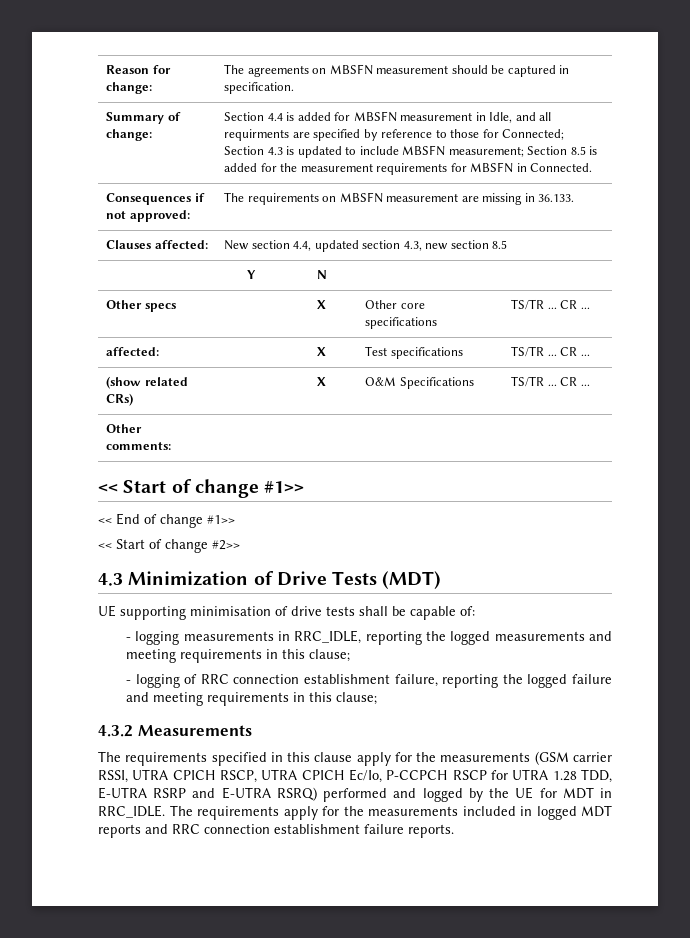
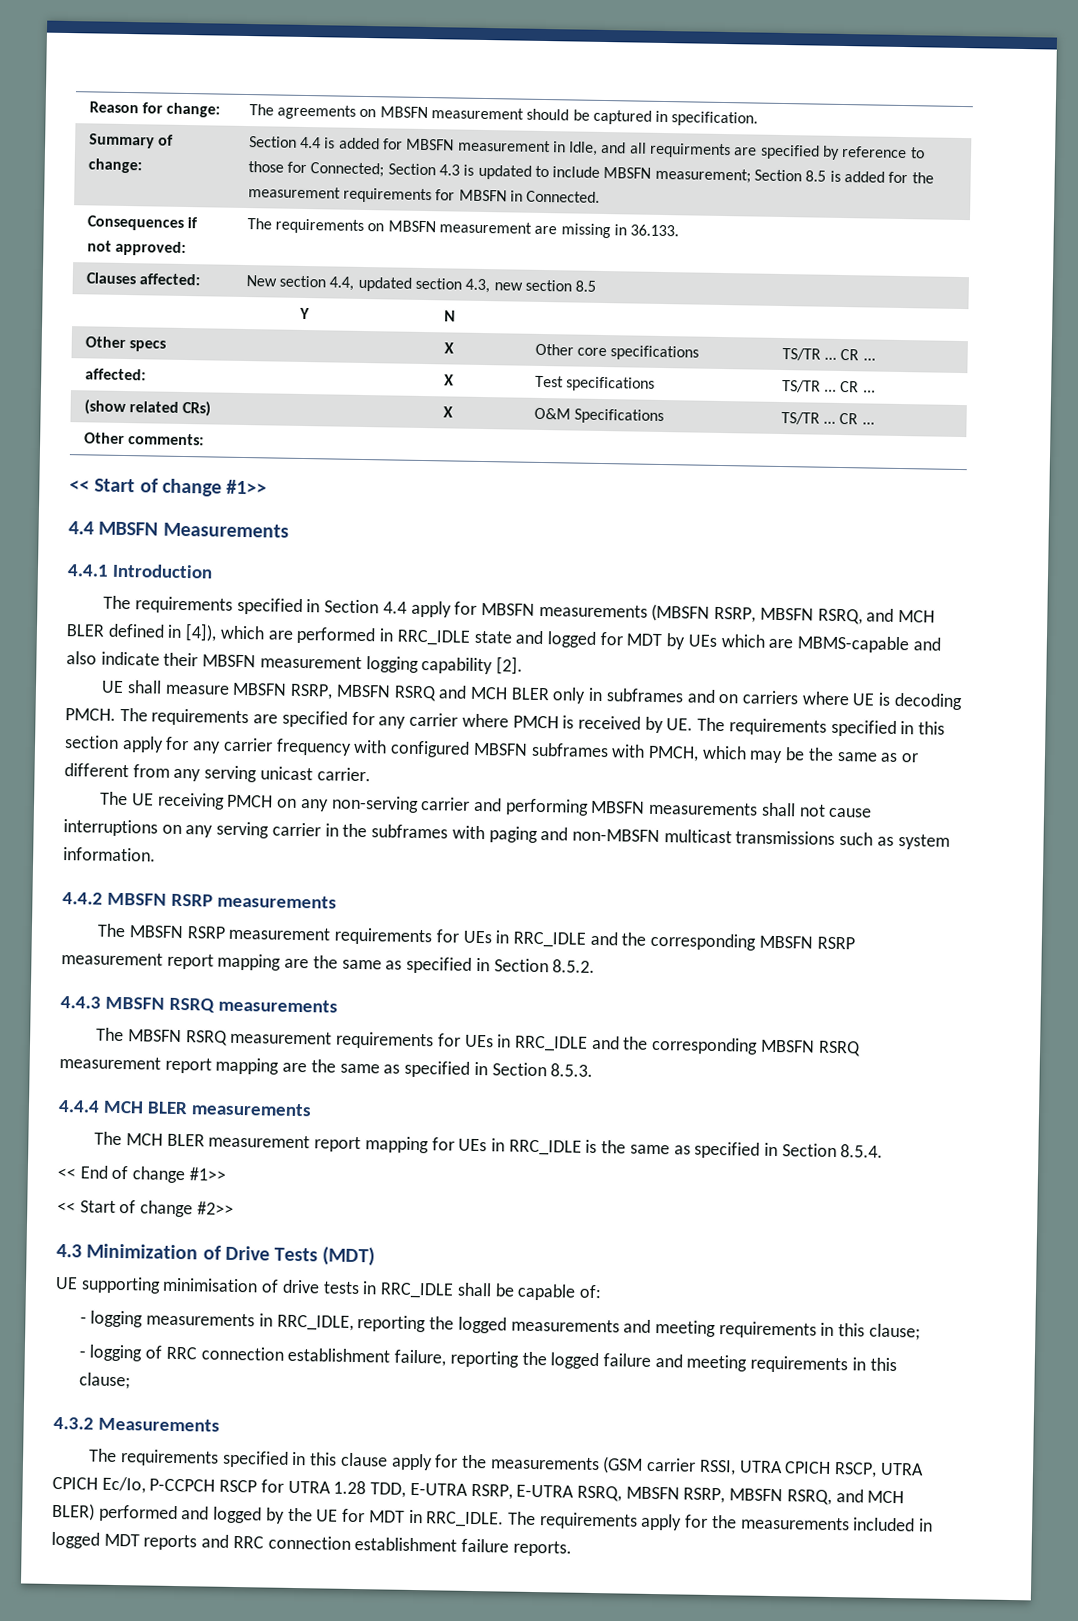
+ 4.4 MBSFN Measurements
+ 4.4.1 Introduction
+ The requirements specified in Section 4.4 apply for MBSFN measurements (MBSFN RSRP, MBSFN RSRQ, and MCH BLER defined in [4]), which are performed in RRC_IDLE state and logged for MDT by UEs which are MBMS-capable and also indicate their MBSFN measurement logging capability [2].
+ UE shall measure MBSFN RSRP, MBSFN RSRQ and MCH BLER only in subframes and on carriers where UE is decoding PMCH. The requirements are specified for any carrier where PMCH is received by UE. The requirements specified in this section apply for any carrier frequency with configured MBSFN subframes with PMCH, which may be the same as or different from any serving unicast carrier.
+ The UE receiving PMCH on any non-serving carrier and performing MBSFN measurements shall not cause interruptions on any serving carrier in the subframes with paging and non-MBSFN multicast transmissions such as system information.
+ 4.4.2 MBSFN RSRP measurements
+ The MBSFN RSRP measurement requirements for UEs in RRC_IDLE and the corresponding MBSFN RSRP measurement report mapping are the same as specified in Section 8.5.2.
+ 4.4.3 MBSFN RSRQ measurements
+ The MBSFN RSRQ measurement requirements for UEs in RRC_IDLE and the corresponding MBSFN RSRQ measurement report mapping are the same as specified in Section 8.5.3.
+ 4.4.4 MCH BLER measurements
+ The MCH BLER measurement report mapping for UEs in RRC_IDLE is the same as specified in Section 8.5.4.
- UE supporting minimisation of drive tests shall be capable of:
+ UE supporting minimisation of drive tests in RRC_IDLE shall be capable of:
- The requirements specified in this clause apply for the measurements (GSM carrier RSSI, UTRA CPICH RSCP, UTRA CPICH Ec/Io, P-CCPCH RSCP for UTRA 1.28 TDD, E-UTRA RSRP and E-UTRA RSRQ) performed and logged by the UE for MDT in RRC_IDLE.
+ The requirements specified in this clause apply for the measurements (GSM carrier RSSI, UTRA CPICH RSCP, UTRA CPICH Ec/Io, P-CCPCH RSCP for UTRA 1.28 TDD, E-UTRA RSRP, E-UTRA RSRQ, MBSFN RSRP, MBSFN RSRQ, and MCH BLER) performed and logged by the UE for MDT in RRC_IDLE.

